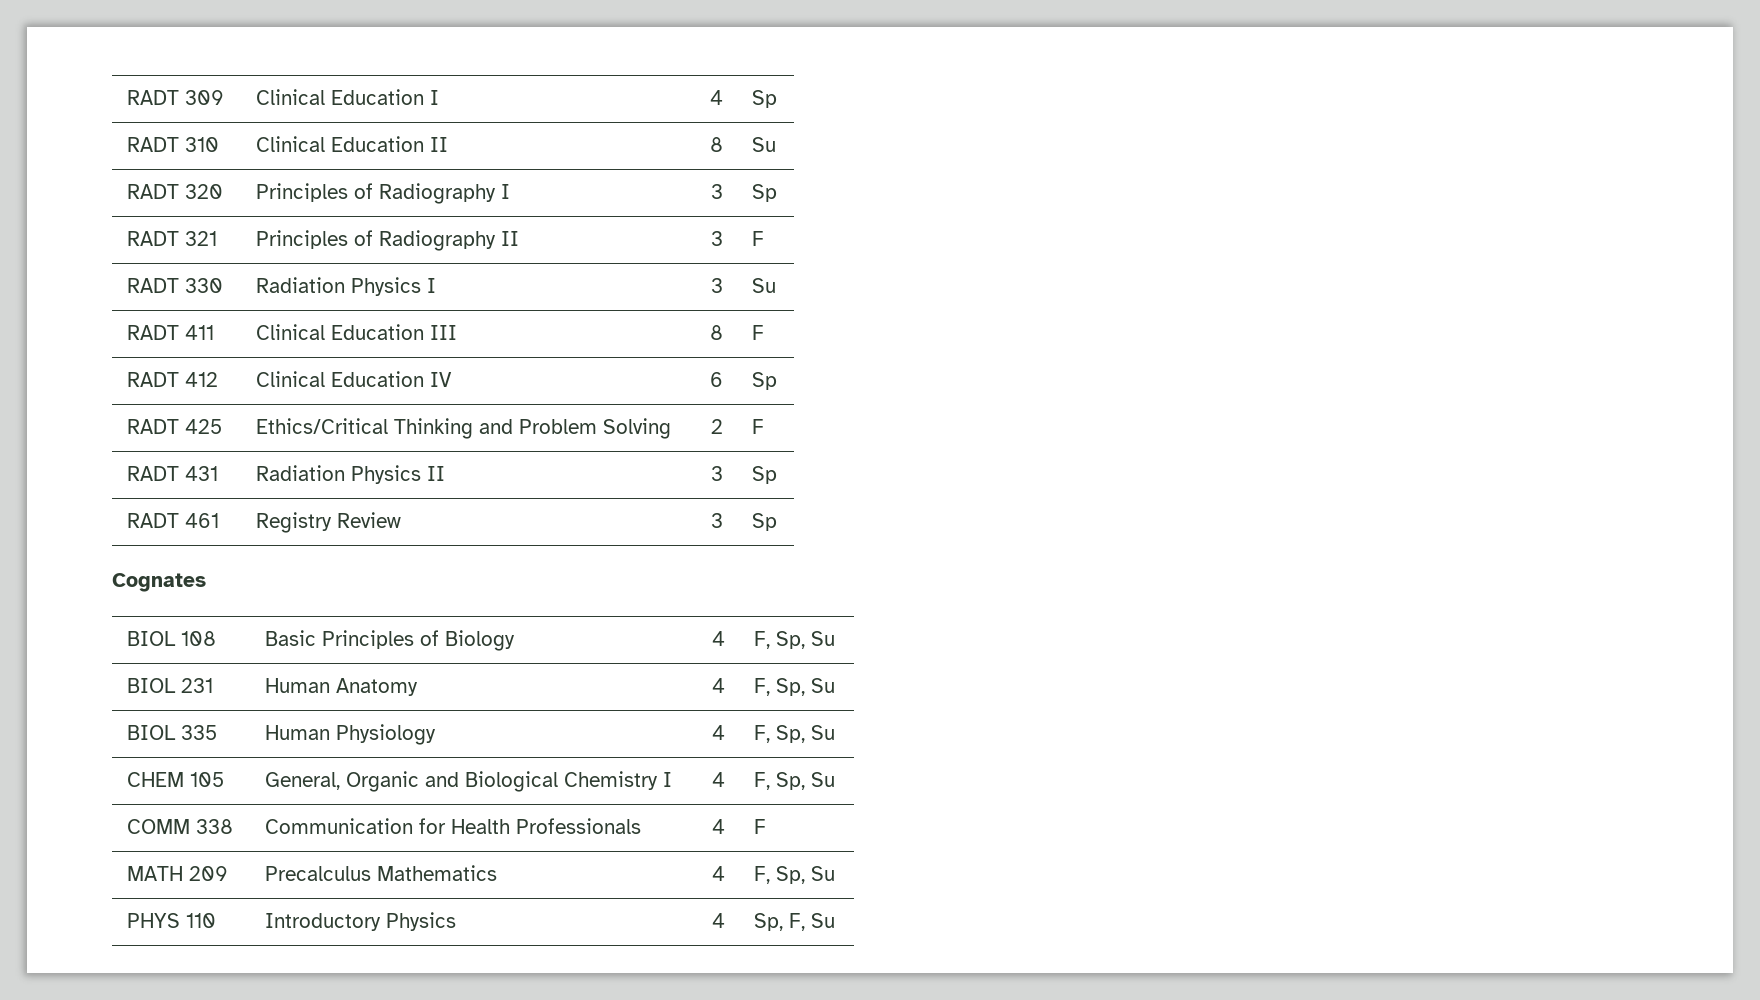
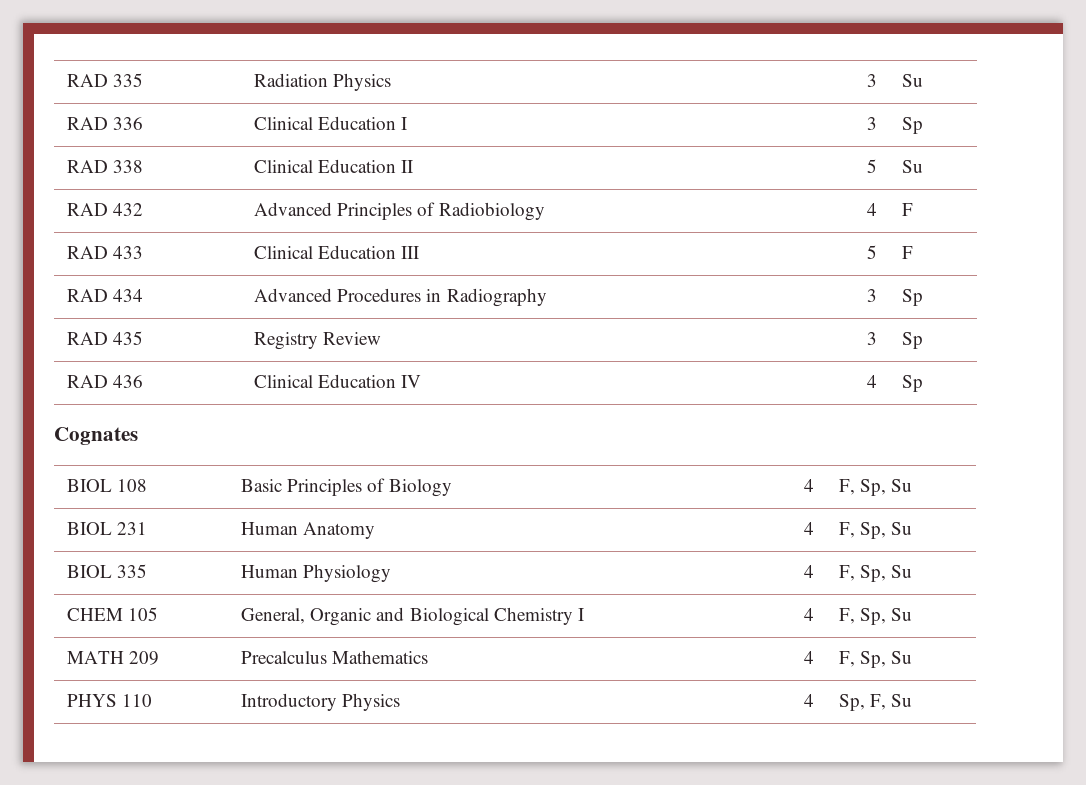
- RADT 309 | Clinical Education I | 4 | Sp
- RADT 310 | Clinical Education II | 8 | Su
- RADT 320 | Principles of Radiography I | 3 | Sp
- RADT 321 | Principles of Radiography II | 3 | F
- RADT 330 | Radiation Physics I | 3 | Su
- RADT 411 | Clinical Education III | 8 | F
- RADT 412 | Clinical Education IV | 6 | Sp
- RADT 425 | Ethics/Critical Thinking and Problem Solving | 2 | F
- RADT 431 | Radiation Physics II | 3 | Sp
- RADT 461 | Registry Review | 3 | Sp
+ RAD 335 | Radiation Physics | 3 | Su
+ RAD 336 | Clinical Education I | 3 | Sp
+ RAD 338 | Clinical Education II | 5 | Su
+ RAD 432 | Advanced Principles of Radiobiology | 4 | F
+ RAD 433 | Clinical Education III | 5 | F
+ RAD 434 | Advanced Procedures in Radiography | 3 | Sp
+ RAD 435 | Registry Review | 3 | Sp
+ RAD 436 | Clinical Education IV | 4 | Sp
- COMM 338 | Communication for Health Professionals | 4 | F

